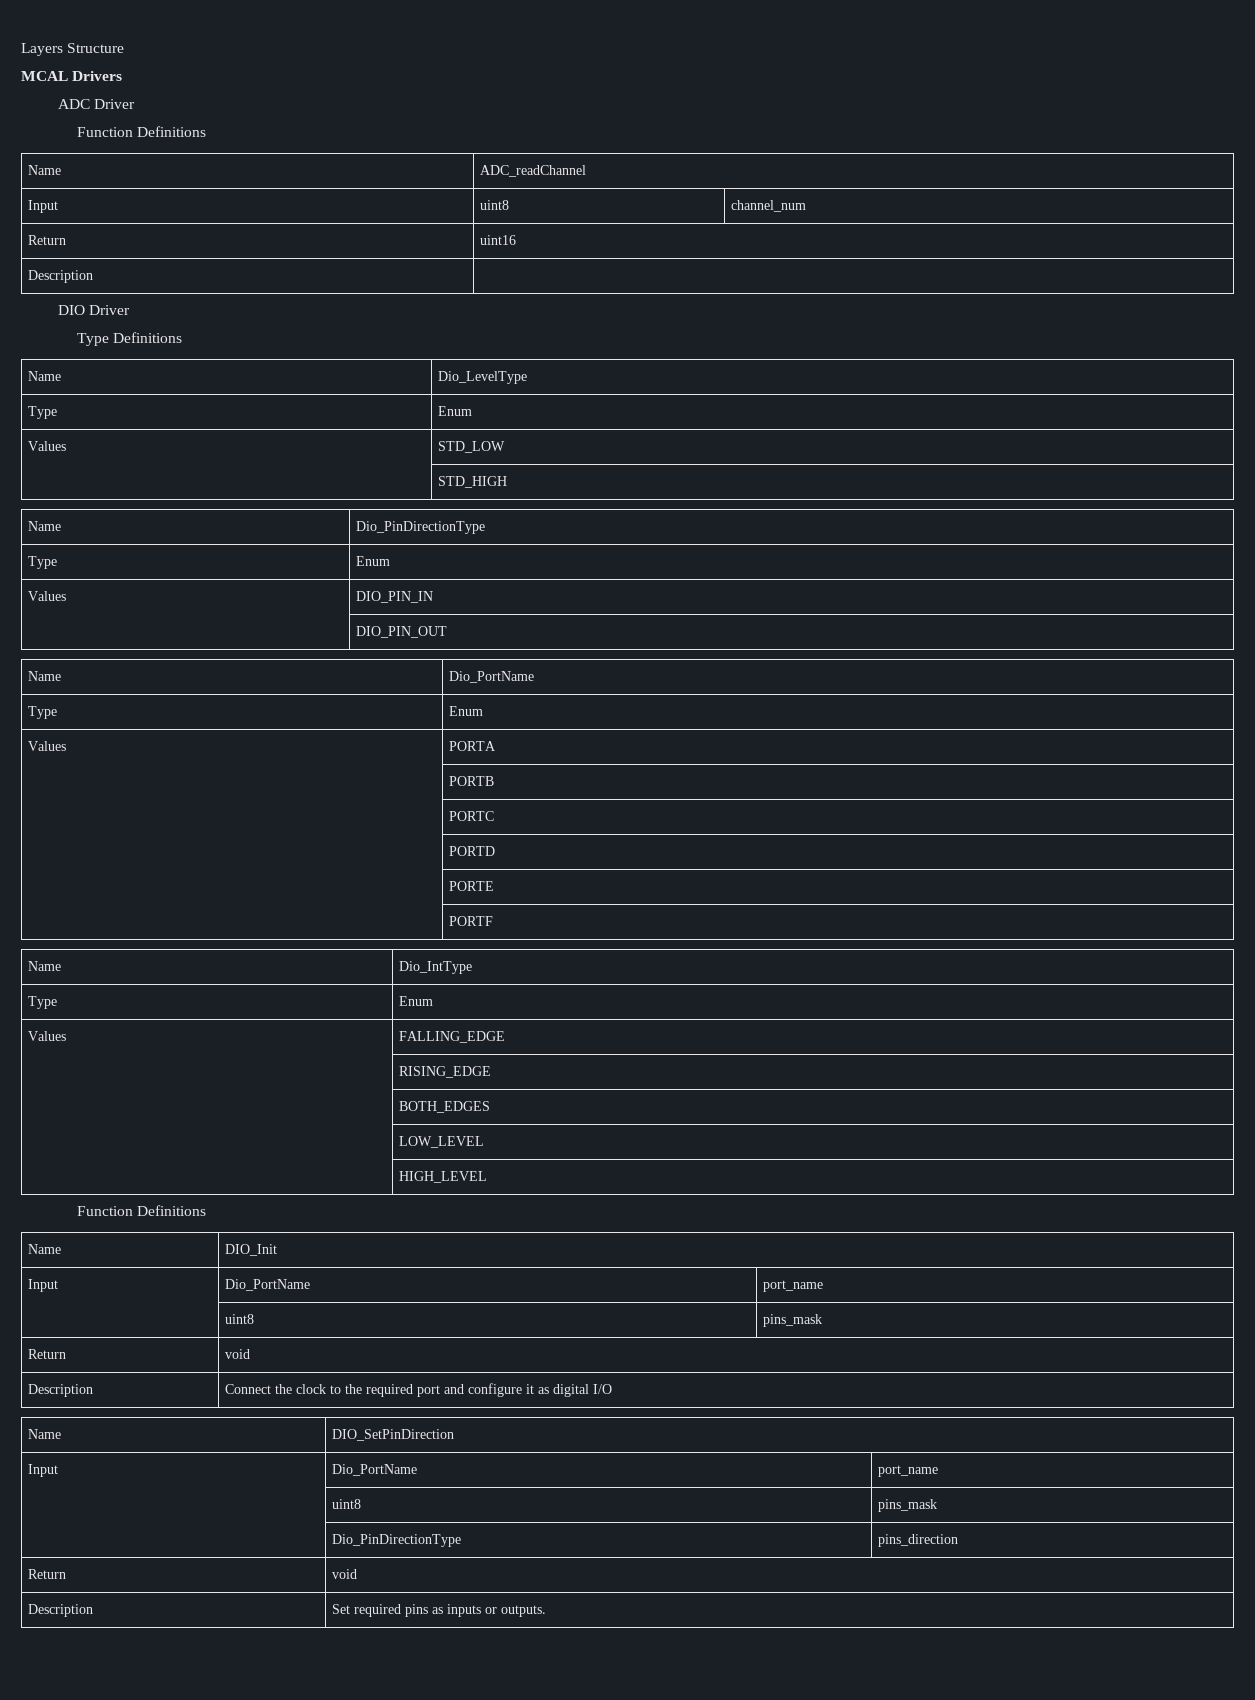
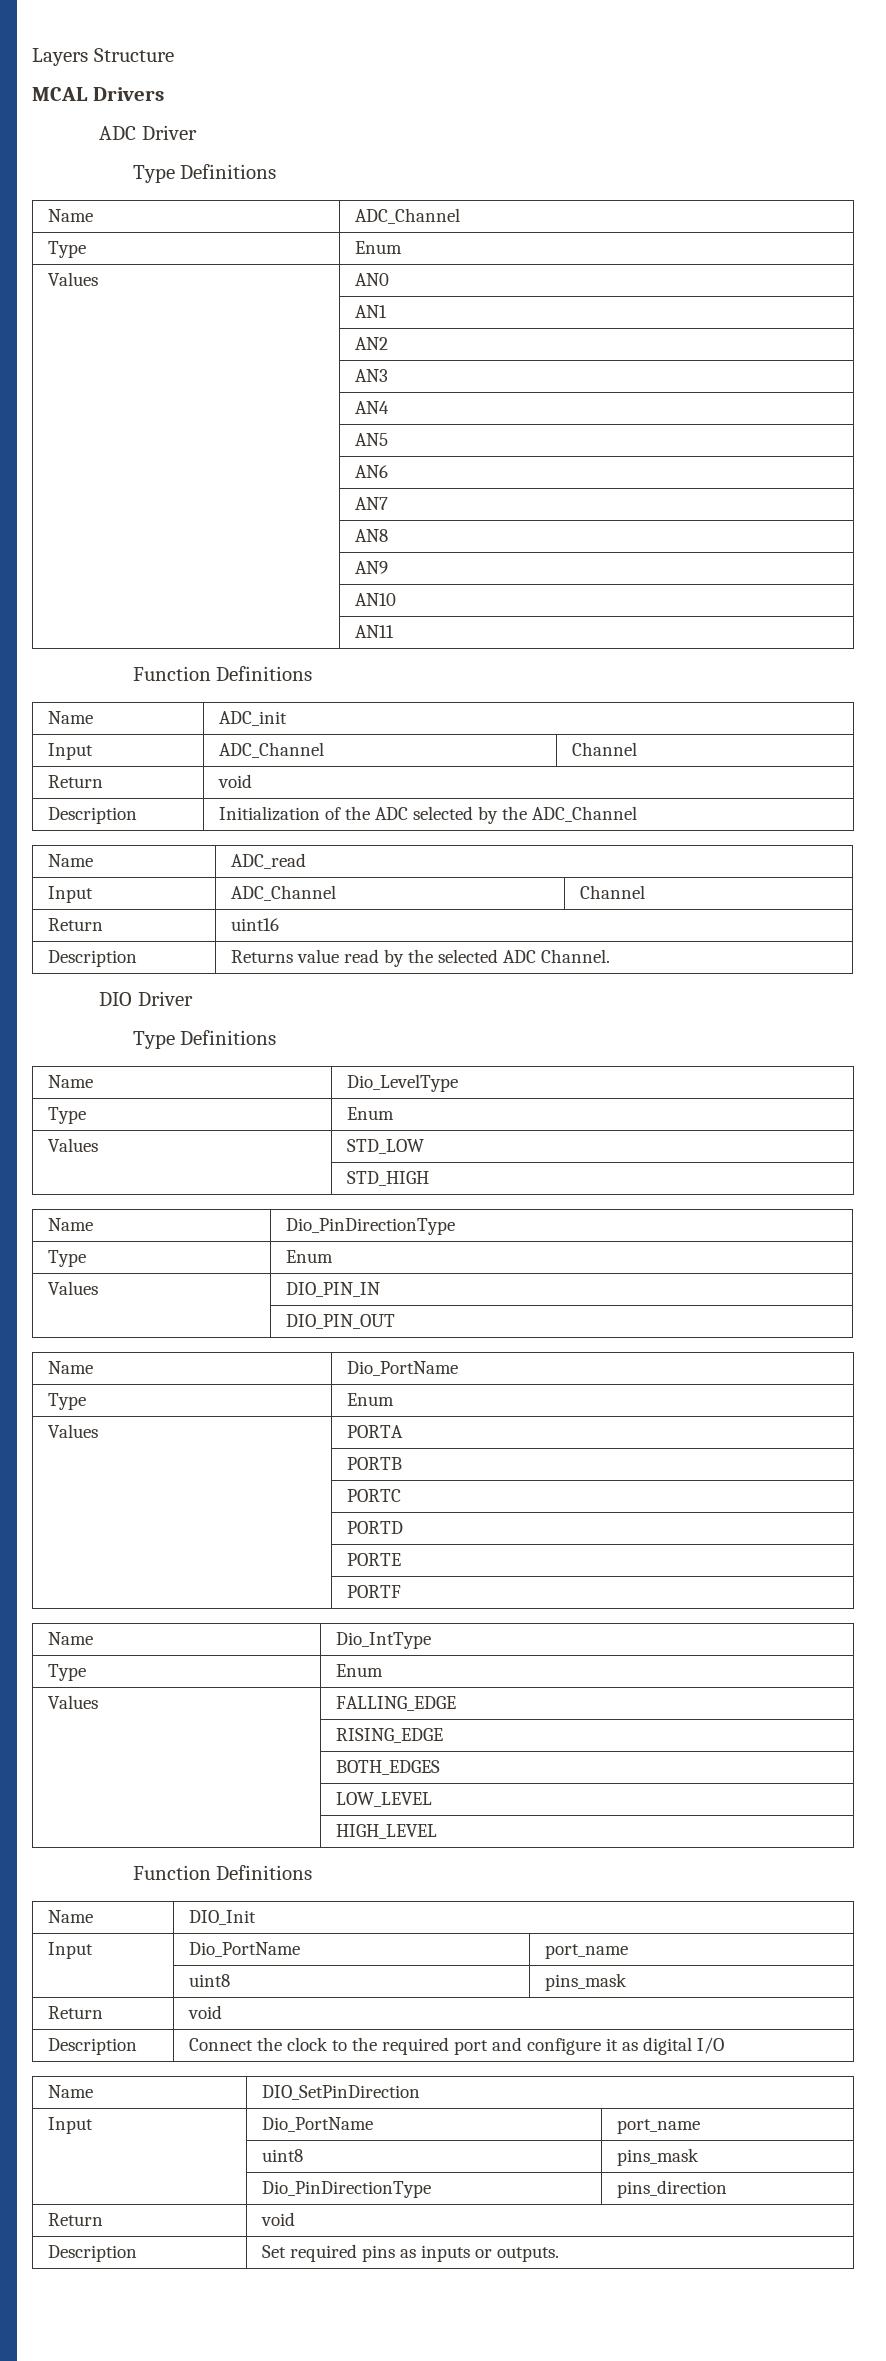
  ADC Driver
+ Type Definitions
+ Name | ADC_Channel
+ Type | Enum
+ Values | AN0
+ | AN1
+ | AN2
+ | AN3
+ | AN4
+ | AN5
+ | AN6
+ | AN7
+ | AN8
+ | AN9
+ | AN10
+ | AN11
  Function Definitions
- Name | ADC_readChannel
- Input | uint8 | channel_num
+ Name | ADC_init
+ Input | ADC_Channel | Channel
+ Return | void
+ Description | Initialization of the ADC selected by the ADC_Channel
+ Name | ADC_read
+ Input | ADC_Channel | Channel
  Return | uint16
- Description |
+ Description | Returns value read by the selected ADC Channel.

